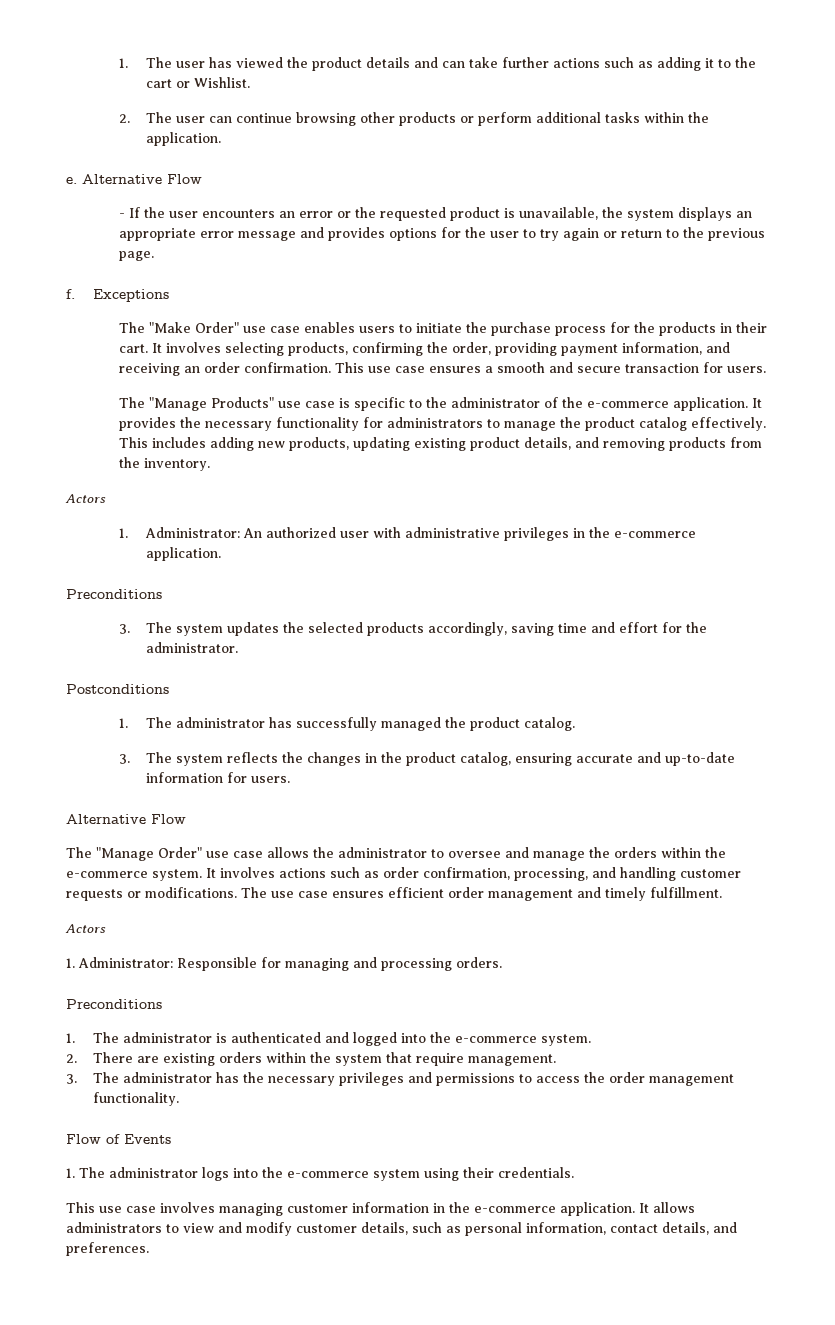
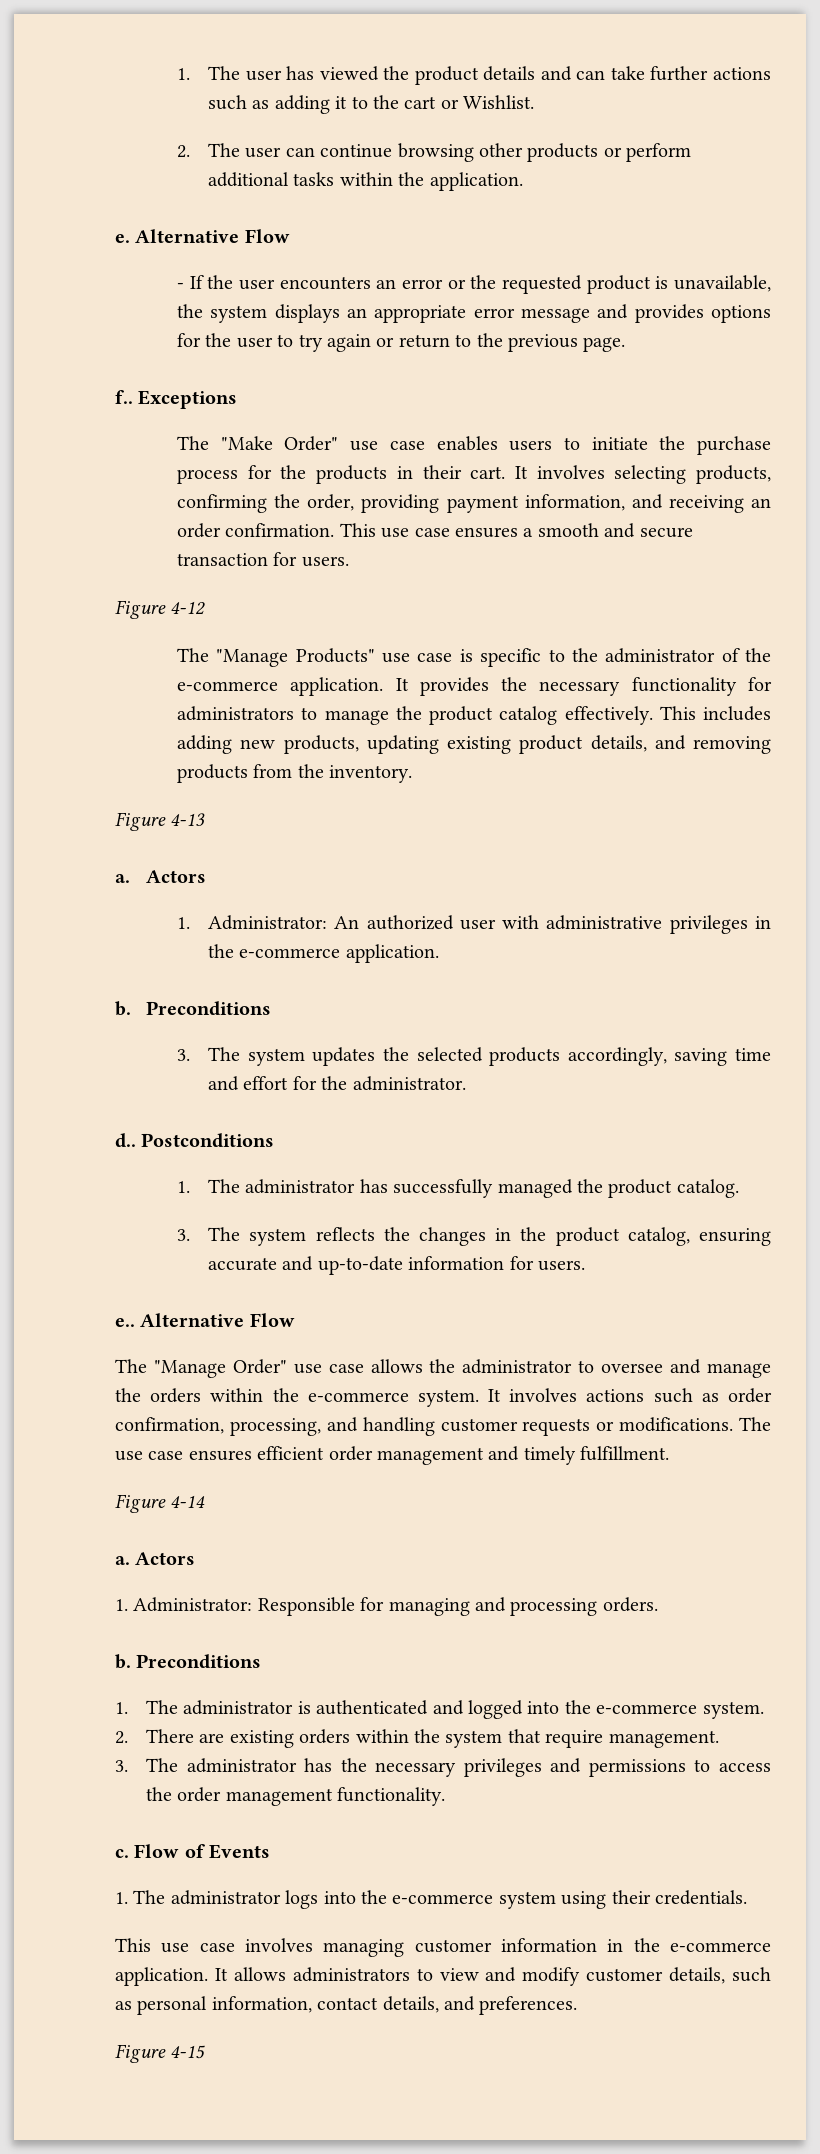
- f.
+ f..
+ Figure 4-12
+ Figure 4-13
+ a.
  1. Administrator: An authorized user with administrative privileges in the e-commerce application.
- Preconditions
+ b. Preconditions
+ d..
+ e..
+ Figure 4-14
+ a.
  1. Administrator: Responsible for managing and processing orders.
- Preconditions
+ b. Preconditions
+ c.
+ Figure 4-15

